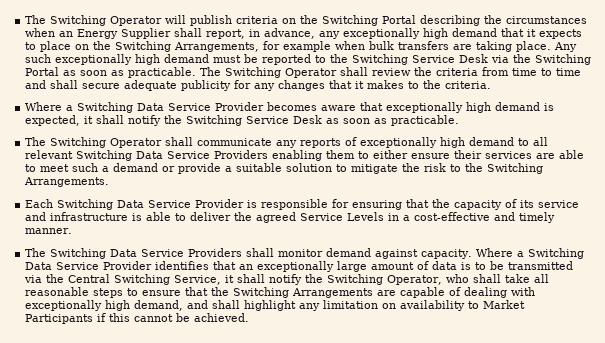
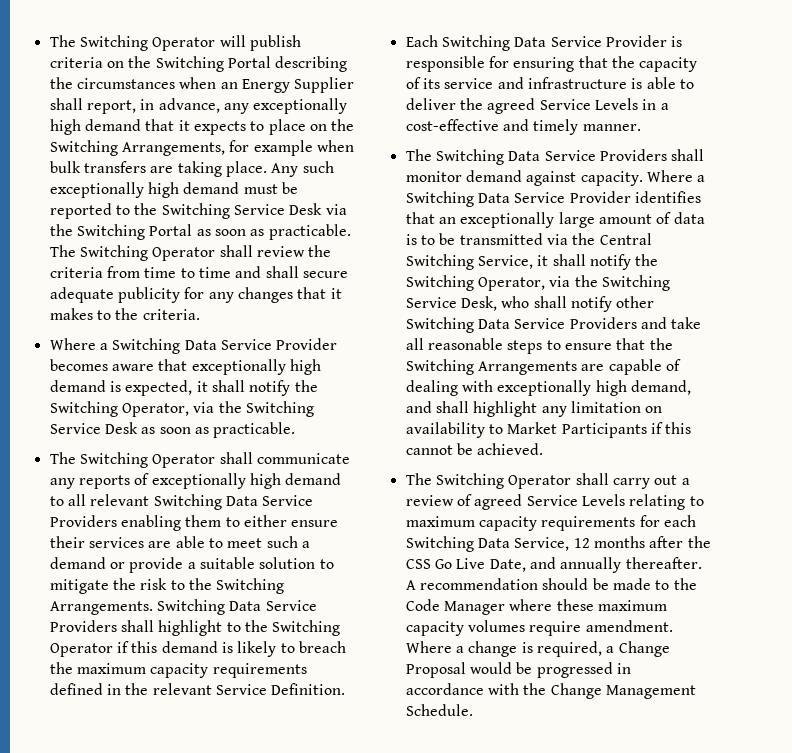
- Where a Switching Data Service Provider becomes aware that exceptionally high demand is expected, it shall notify the Switching Service Desk as soon as practicable.
+ Where a Switching Data Service Provider becomes aware that exceptionally high demand is expected, it shall notify the Switching Operator, via the Switching Service Desk as soon as practicable.
+ Switching Data Service Providers shall highlight to the Switching Operator if this demand is likely to breach the maximum capacity requirements defined in the relevant Service Definition.
- Where a Switching Data Service Provider identifies that an exceptionally large amount of data is to be transmitted via the Central Switching Service, it shall notify the Switching Operator, who shall take all reasonable steps to ensure that the Switching Arrangements are capable of dealing with exceptionally high demand, and shall highlight any limitation on availability to Market Participants if this cannot be achieved.
+ Where a Switching Data Service Provider identifies that an exceptionally large amount of data is to be transmitted via the Central Switching Service, it shall notify the Switching Operator, via the Switching Service Desk, who shall notify other Switching Data Service Providers and take all reasonable steps to ensure that the Switching Arrangements are capable of dealing with exceptionally high demand, and shall highlight any limitation on availability to Market Participants if this cannot be achieved.
+ The Switching Operator shall carry out a review of agreed Service Levels relating to maximum capacity requirements for each Switching Data Service, 12 months after the CSS Go Live Date, and annually thereafter. A recommendation should be made to the Code Manager where these maximum capacity volumes require amendment. Where a change is required, a Change Proposal would be progressed in accordance with the Change Management Schedule.

